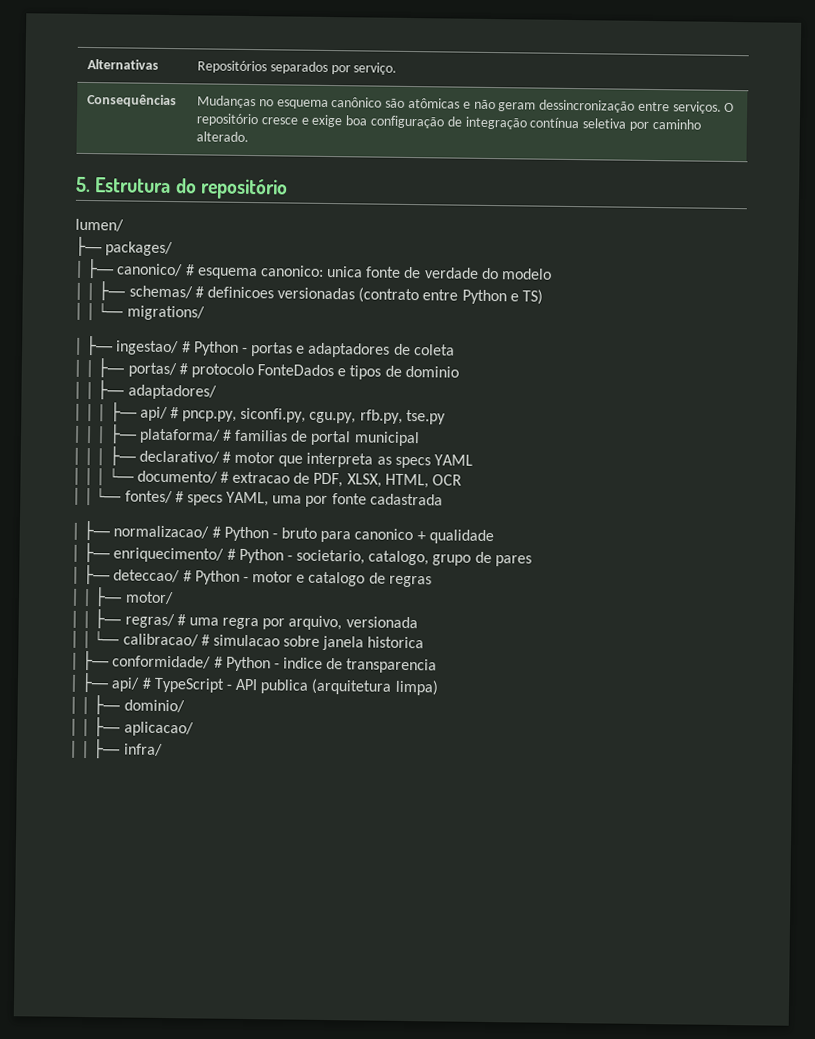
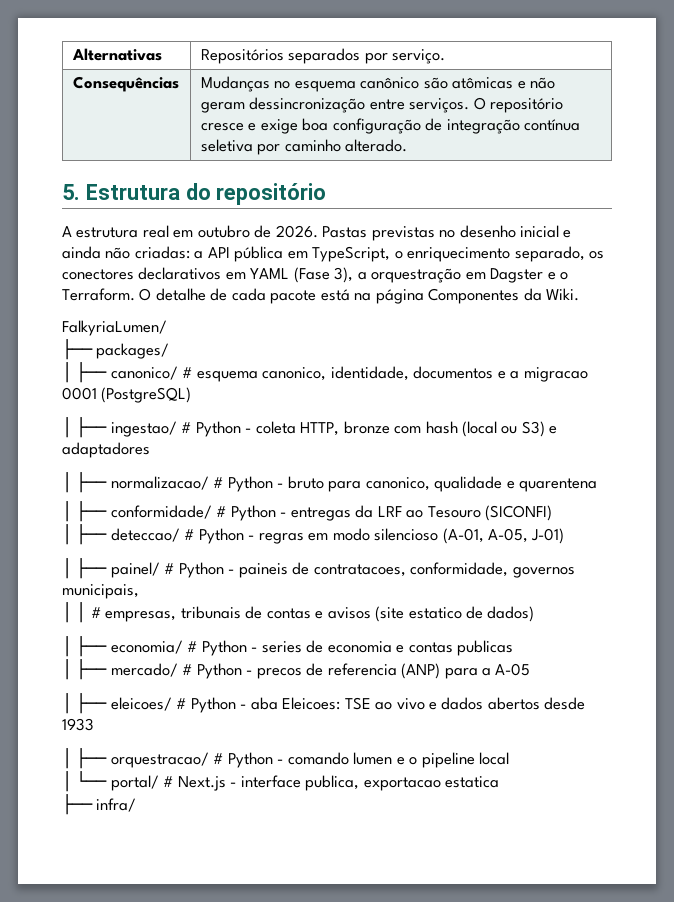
- lumen/
+ A estrutura real em outubro de 2026. Pastas previstas no desenho inicial e ainda não criadas: a API pública em TypeScript, o enriquecimento separado, os conectores declarativos em YAML (Fase 3), a orquestração em Dagster e o Terraform. O detalhe de cada pacote está na página Componentes da Wiki.
+ FalkyriaLumen/
- │ ├── canonico/ # esquema canonico: unica fonte de verdade do modelo
- │ │ ├── schemas/ # definicoes versionadas (contrato entre Python e TS)
- │ │ └── migrations/
+ │ ├── canonico/ # esquema canonico, identidade, documentos e a migracao 0001 (PostgreSQL)
- │ ├── ingestao/ # Python - portas e adaptadores de coleta
- │ │ ├── portas/ # protocolo FonteDados e tipos de dominio
- │ │ ├── adaptadores/
- │ │ │ ├── api/ # pncp.py, siconfi.py, cgu.py, rfb.py, tse.py
- │ │ │ ├── plataforma/ # familias de portal municipal
- │ │ │ ├── declarativo/ # motor que interpreta as specs YAML
- │ │ │ └── documento/ # extracao de PDF, XLSX, HTML, OCR
- │ │ └── fontes/ # specs YAML, uma por fonte cadastrada
+ │ ├── ingestao/ # Python - coleta HTTP, bronze com hash (local ou S3) e adaptadores
- │ ├── normalizacao/ # Python - bruto para canonico + qualidade
- │ ├── enriquecimento/ # Python - societario, catalogo, grupo de pares
+ │ ├── normalizacao/ # Python - bruto para canonico, qualidade e quarentena
+ │ ├── conformidade/ # Python - entregas da LRF ao Tesouro (SICONFI)
- │ ├── deteccao/ # Python - motor e catalogo de regras
- │ │ ├── motor/
- │ │ ├── regras/ # uma regra por arquivo, versionada
- │ │ └── calibracao/ # simulacao sobre janela historica
- │ ├── conformidade/ # Python - indice de transparencia
- │ ├── api/ # TypeScript - API publica (arquitetura limpa)
- │ │ ├── dominio/
- │ │ ├── aplicacao/
- │ │ ├── infra/
+ │ ├── deteccao/ # Python - regras em modo silencioso (A-01, A-05, J-01)
+ │ ├── painel/ # Python - paineis de contratacoes, conformidade, governos municipais,
+ │ │ # empresas, tribunais de contas e avisos (site estatico de dados)
+ │ ├── economia/ # Python - series de economia e contas publicas
+ │ ├── mercado/ # Python - precos de referencia (ANP) para a A-05
+ │ ├── eleicoes/ # Python - aba Eleicoes: TSE ao vivo e dados abertos desde 1933
+ │ ├── orquestracao/ # Python - comando lumen e o pipeline local
+ │ └── portal/ # Next.js - interface publica, exportacao estatica
+ ├── infra/

